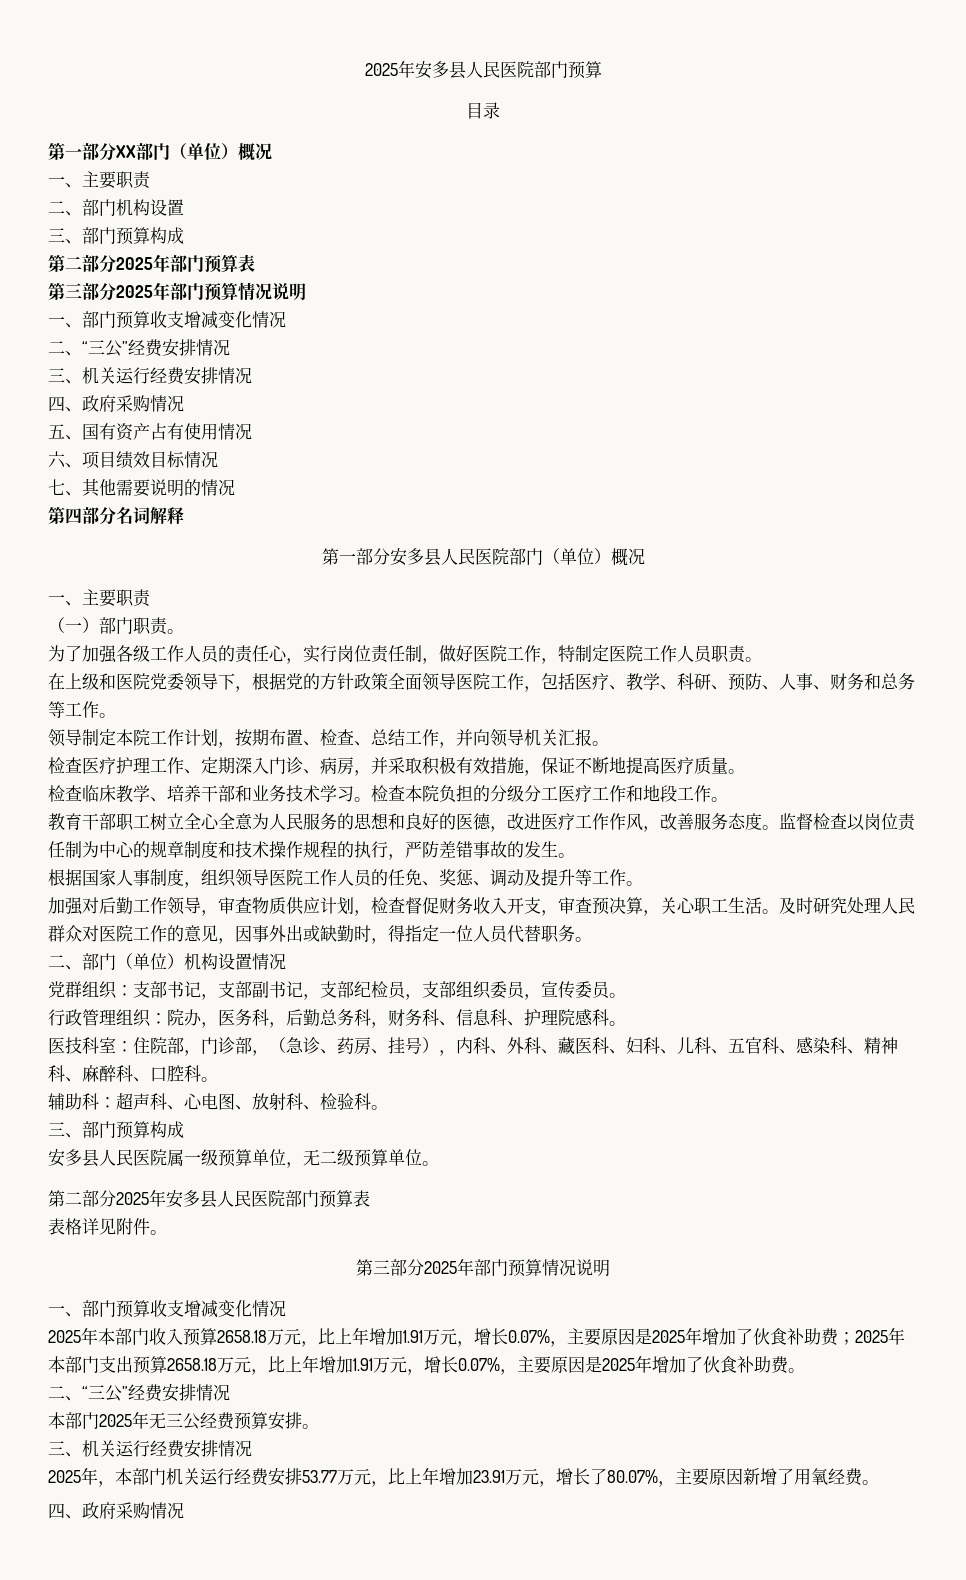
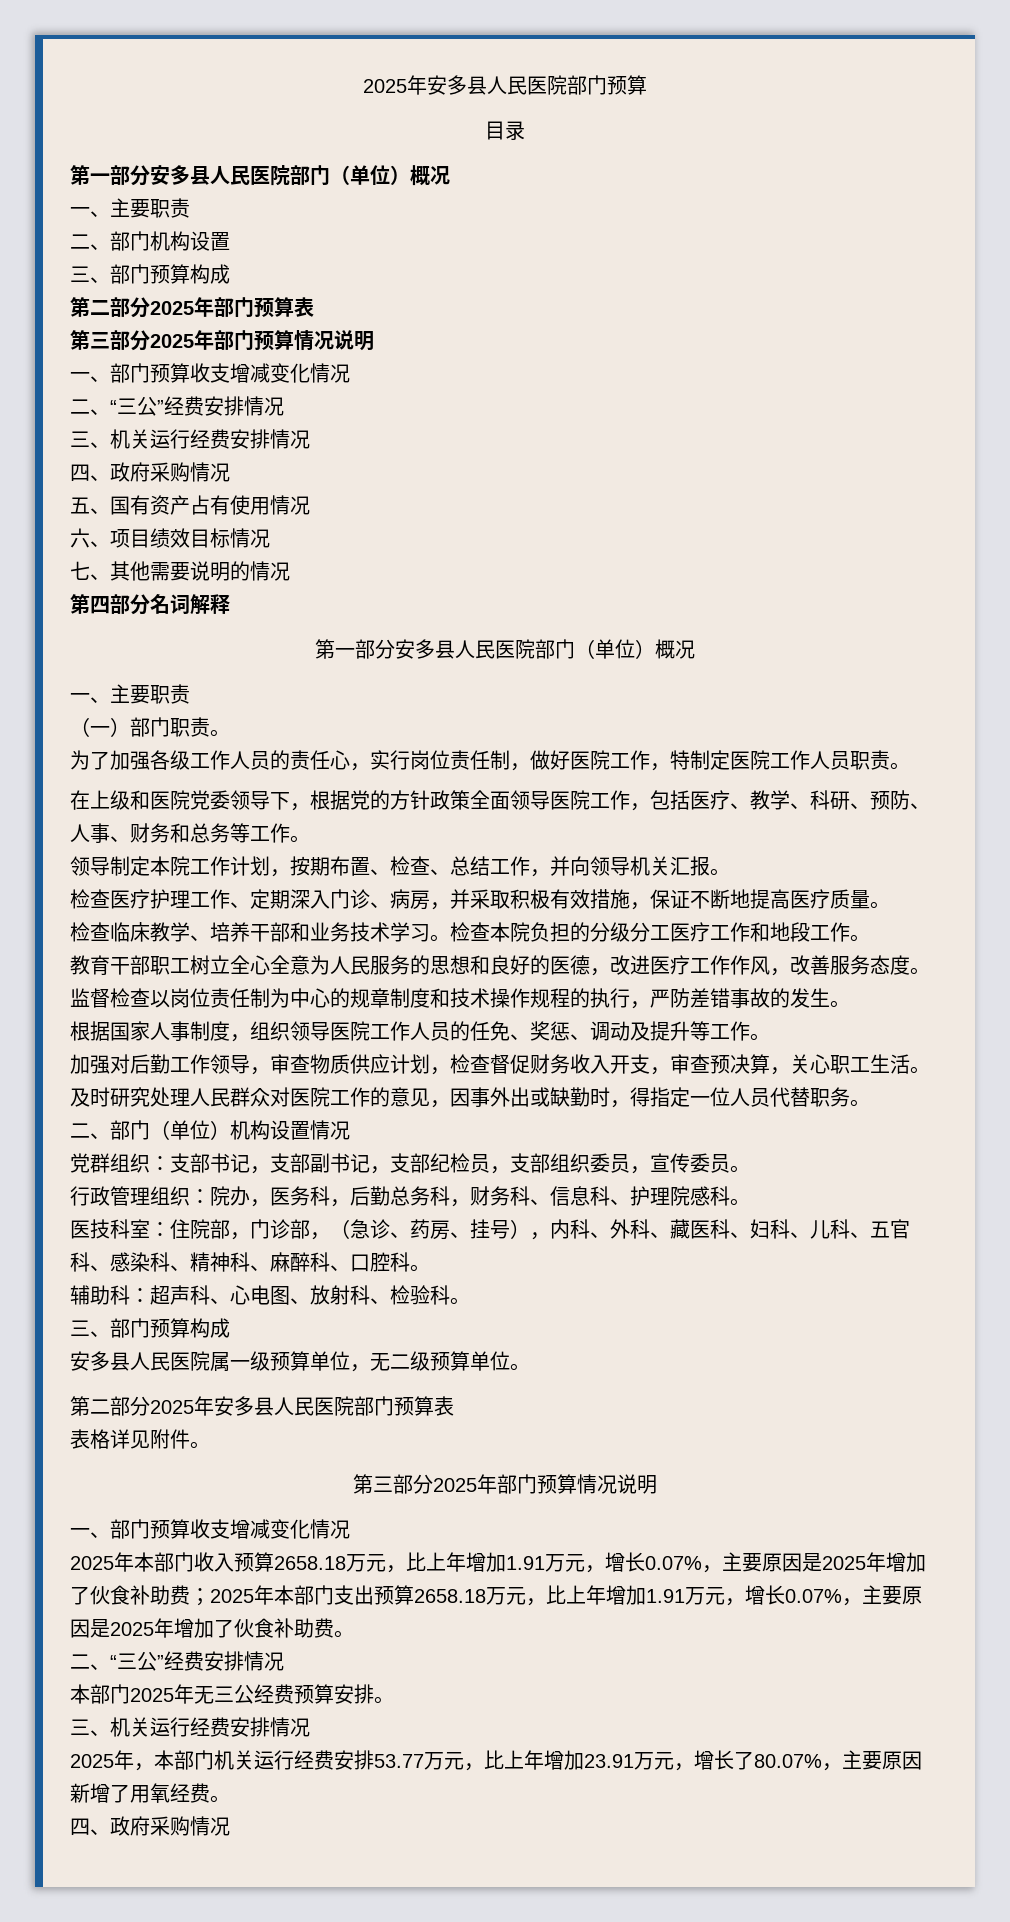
  目录
- 第一部分XX部门（单位）概况
+ 第一部分安多县人民医院部门（单位）概况

